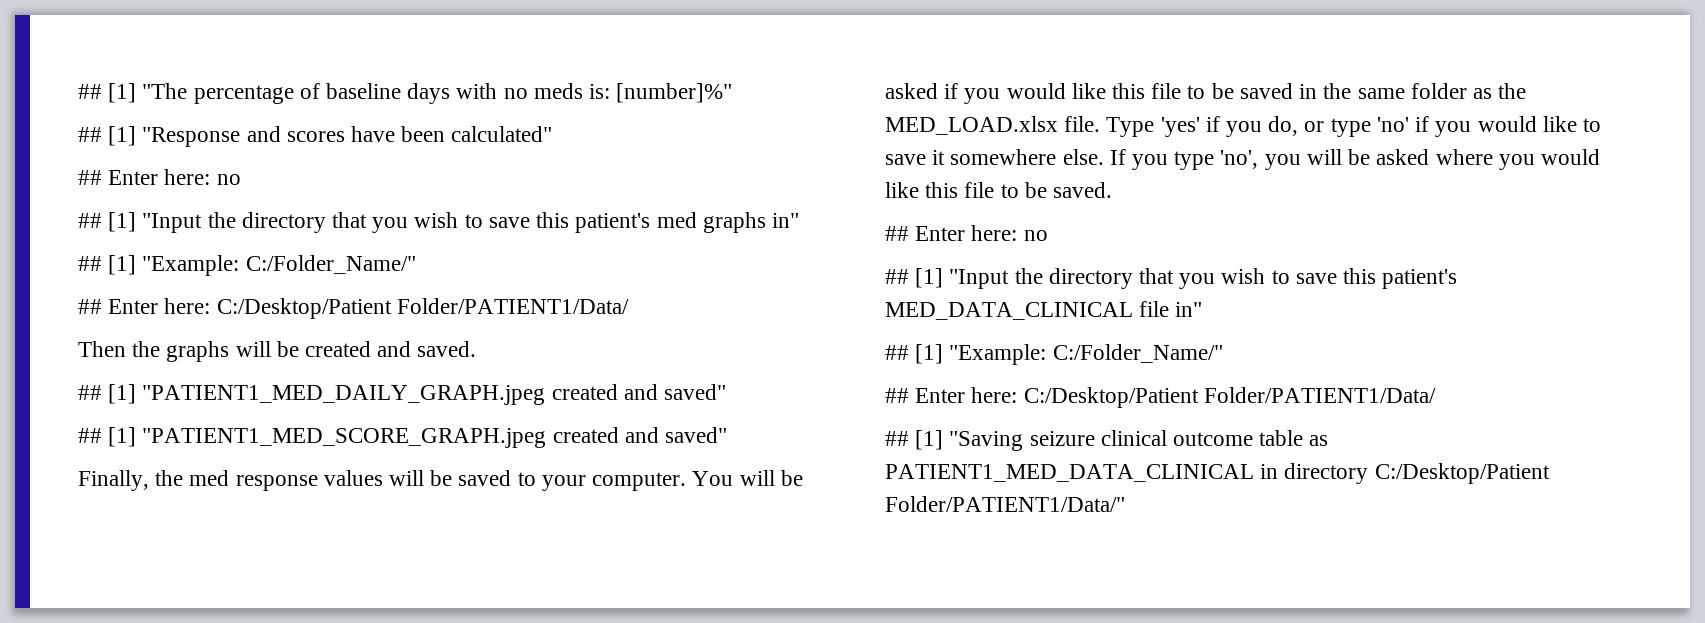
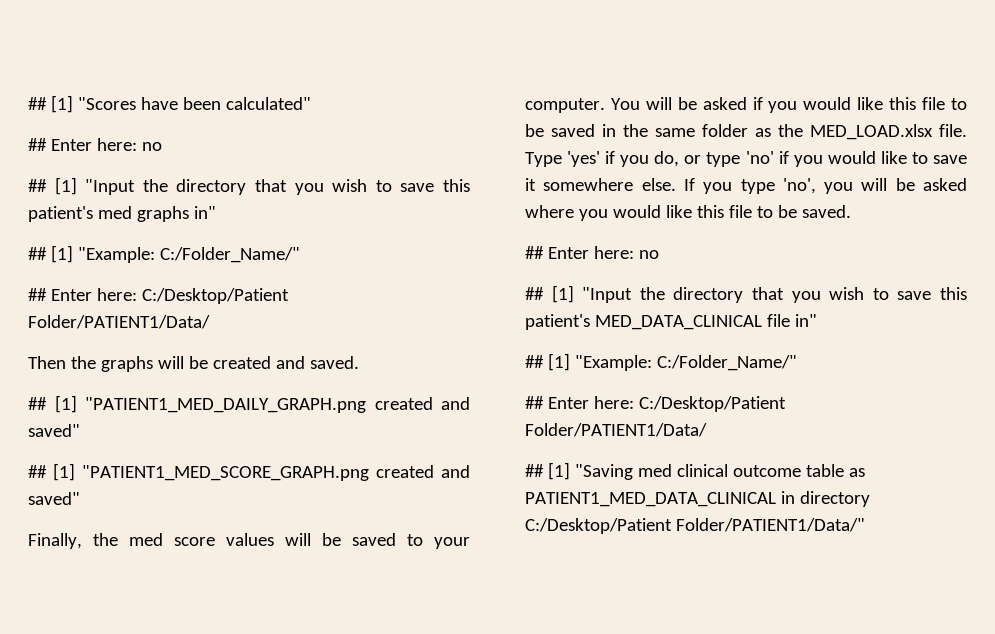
- ## [1] "The percentage of baseline days with no meds is: [number]%"
- ## [1] "Response and scores have been calculated"
+ ## [1] "Scores have been calculated"
- ## [1] "PATIENT1_MED_DAILY_GRAPH.jpeg created and saved"
+ ## [1] "PATIENT1_MED_DAILY_GRAPH.png created and saved"
- ## [1] "PATIENT1_MED_SCORE_GRAPH.jpeg created and saved"
+ ## [1] "PATIENT1_MED_SCORE_GRAPH.png created and saved"
- Finally, the med response values will be saved to your computer.
+ Finally, the med score values will be saved to your computer.
- ## [1] "Saving seizure clinical outcome table as PATIENT1_MED_DATA_CLINICAL in directory C:/Desktop/Patient Folder/PATIENT1/Data/"
+ ## [1] "Saving med clinical outcome table as PATIENT1_MED_DATA_CLINICAL in directory C:/Desktop/Patient Folder/PATIENT1/Data/"

